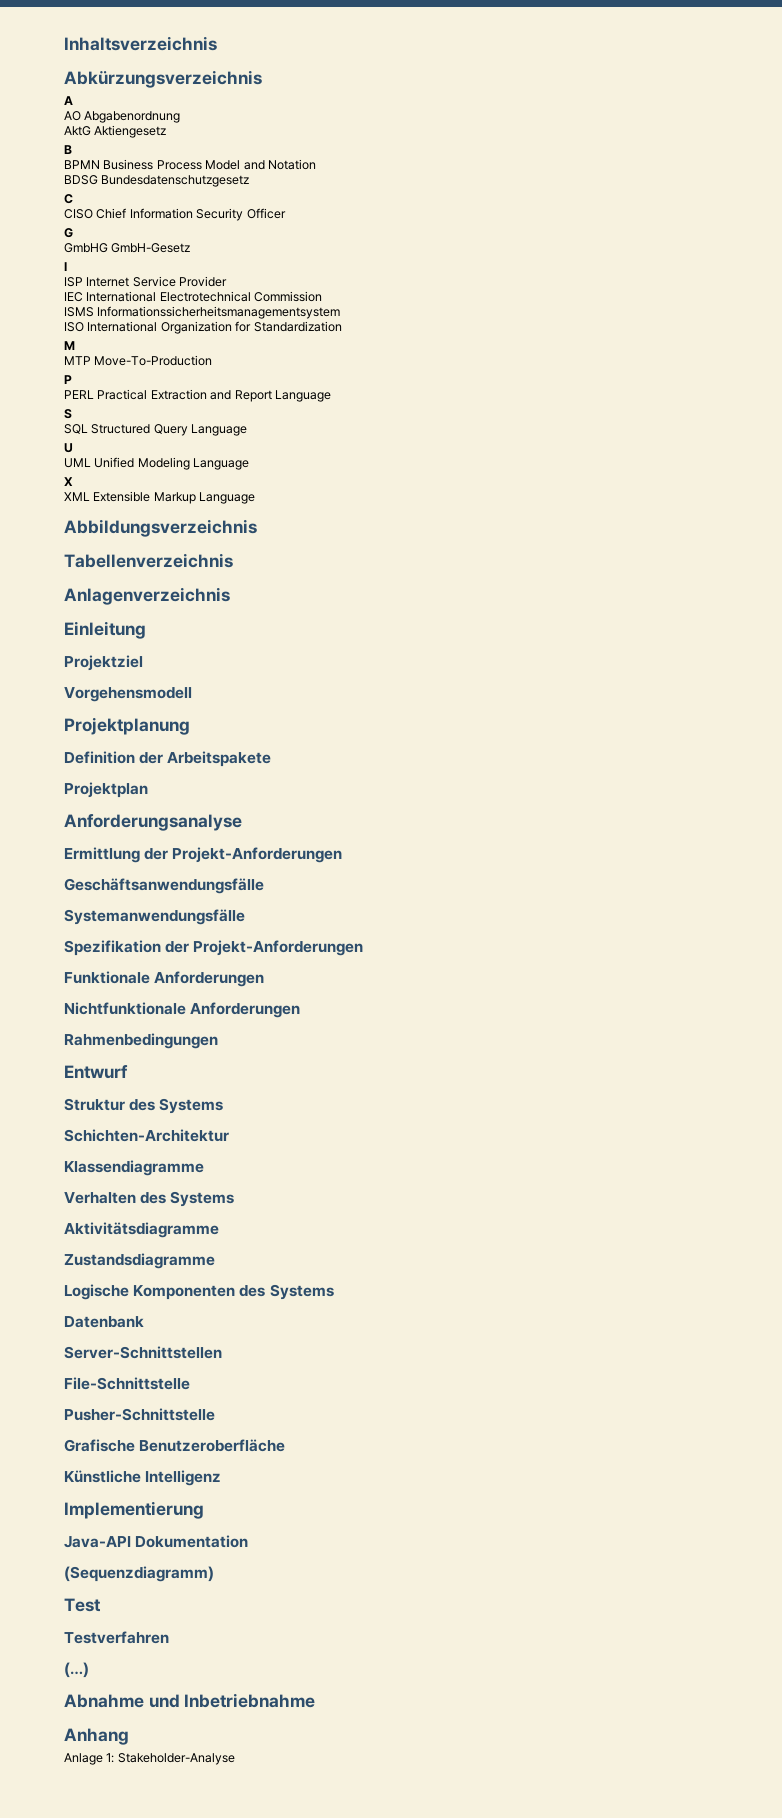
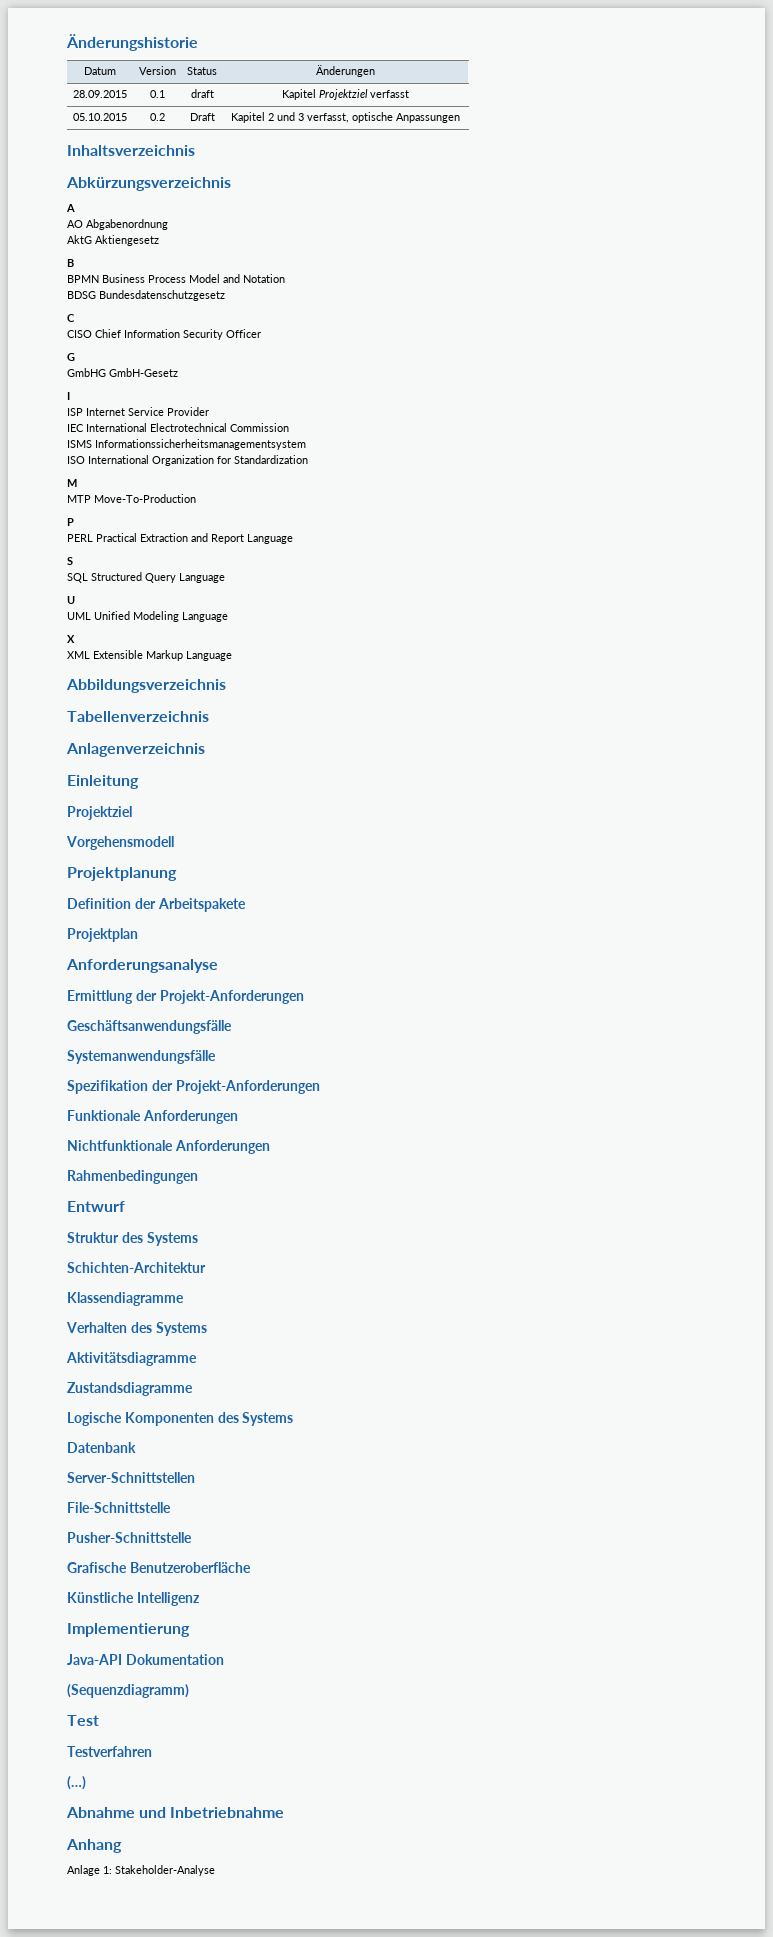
+ Änderungshistorie
+ Datum | Version | Status | Änderungen
+ 28.09.2015 | 0.1 | draft | Kapitel Projektziel verfasst
+ 05.10.2015 | 0.2 | Draft | Kapitel 2 und 3 verfasst, optische Anpassungen

